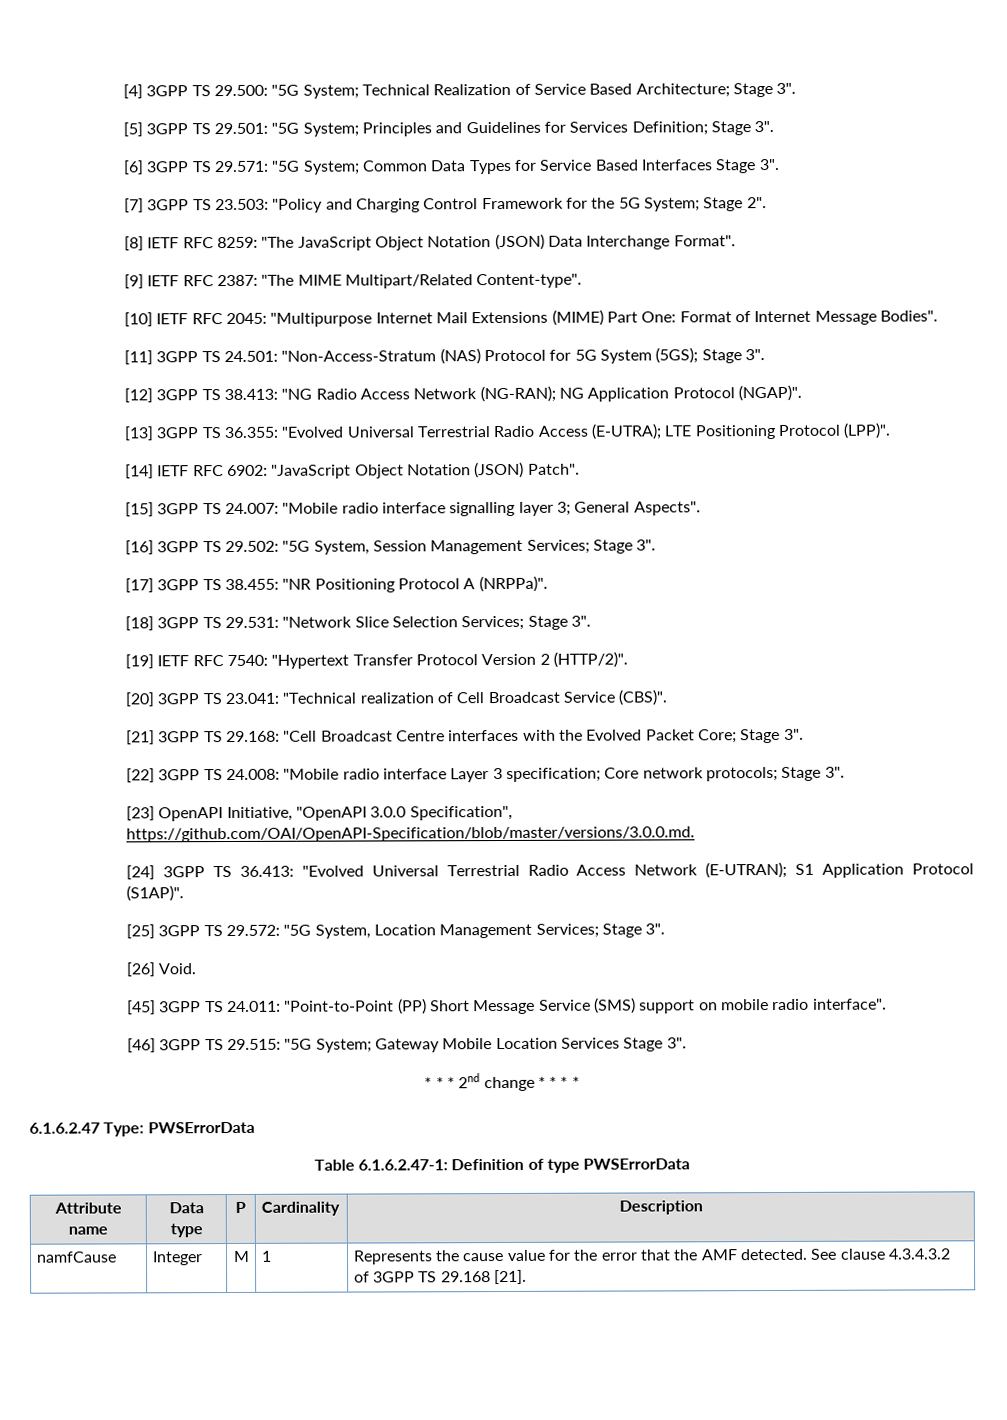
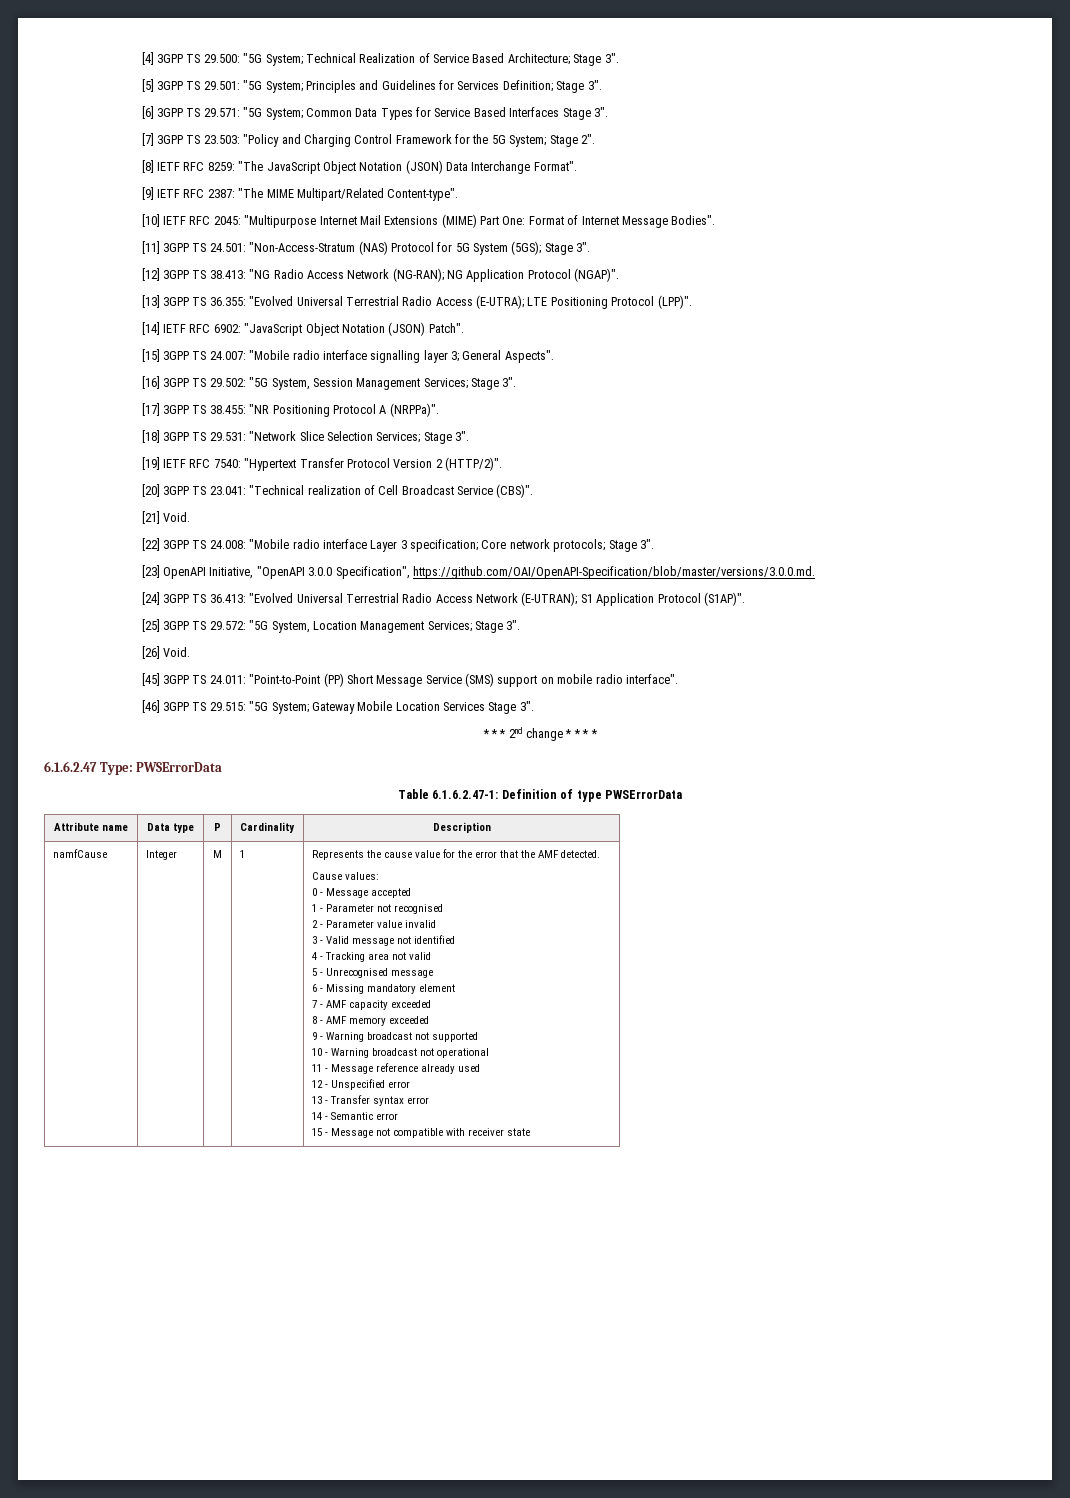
- [21] 3GPP TS 29.168: "Cell Broadcast Centre interfaces with the Evolved Packet Core; Stage 3".
+ [21] Void.
- Represents the cause value for the error that the AMF detected. See clause 4.3.4.3.2 of 3GPP TS 29.168 [21].
+ Represents the cause value for the error that the AMF detected.
+ Cause values:
+ 0 - Message accepted
+ 1 - Parameter not recognised
+ 2 - Parameter value invalid
+ 3 - Valid message not identified
+ 4 - Tracking area not valid
+ 5 - Unrecognised message
+ 6 - Missing mandatory element
+ 7 - AMF capacity exceeded
+ 8 - AMF memory exceeded
+ 9 - Warning broadcast not supported
+ 10 - Warning broadcast not operational
+ 11 - Message reference already used
+ 12 - Unspecified error
+ 13 - Transfer syntax error
+ 14 - Semantic error
+ 15 - Message not compatible with receiver state

